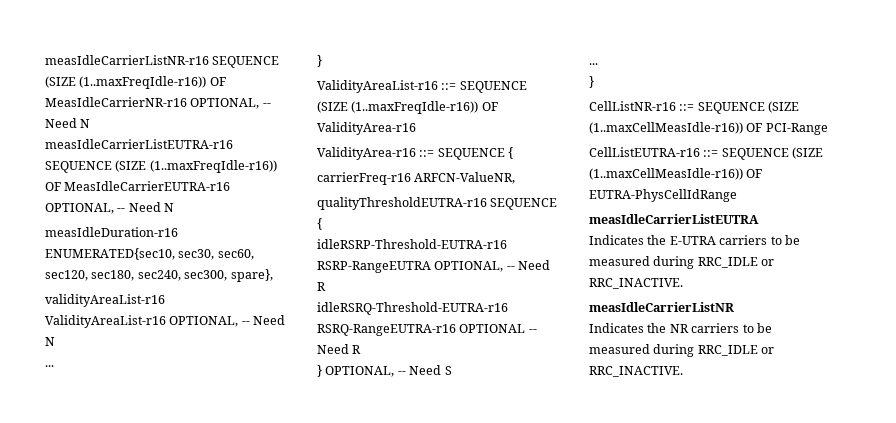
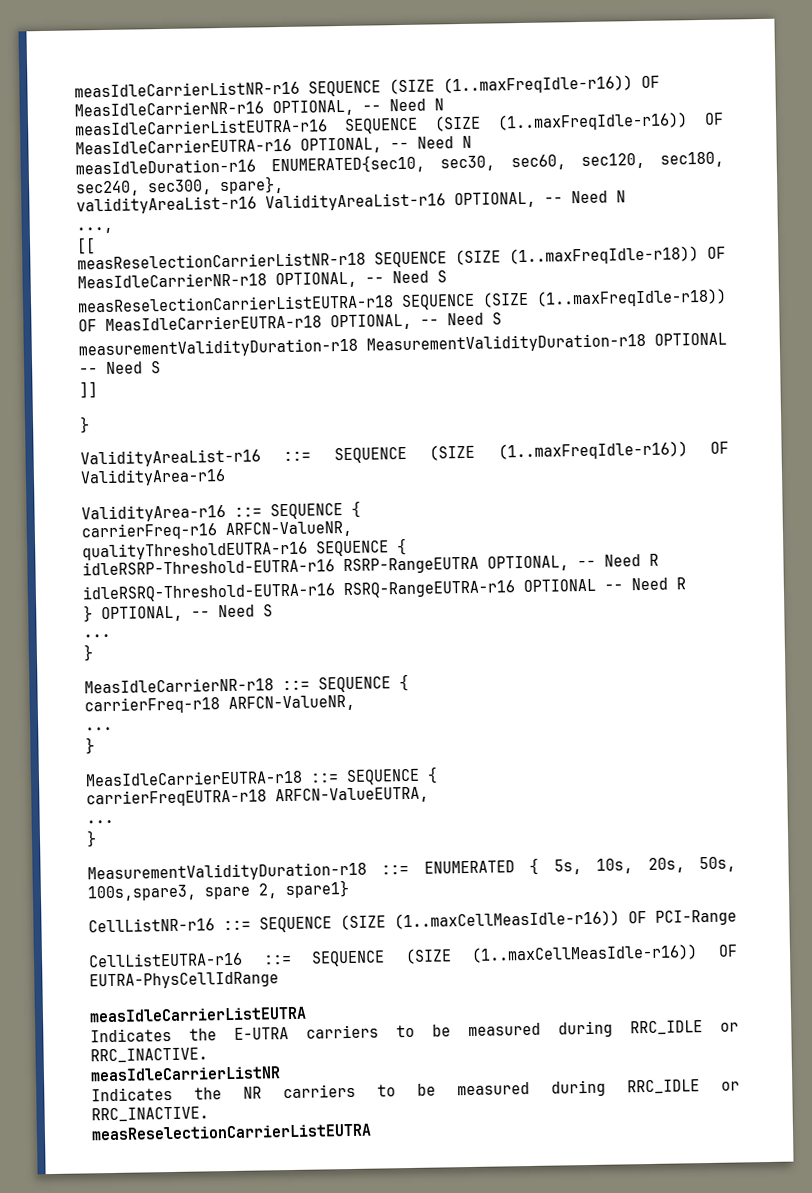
  validityAreaList-r16 ValidityAreaList-r16 OPTIONAL, -- Need N
- ...
+ ...,
+ [[
+ measReselectionCarrierListNR-r18 SEQUENCE (SIZE (1..maxFreqIdle-r18)) OF MeasIdleCarrierNR-r18 OPTIONAL, -- Need S
+ measReselectionCarrierListEUTRA-r18 SEQUENCE (SIZE (1..maxFreqIdle-r18)) OF MeasIdleCarrierEUTRA-r18 OPTIONAL, -- Need S
+ measurementValidityDuration-r18 MeasurementValidityDuration-r18 OPTIONAL -- Need S
+ ]]
+ MeasIdleCarrierNR-r18 ::= SEQUENCE {
+ carrierFreq-r18 ARFCN-ValueNR,
+ ...
+ }
+ MeasIdleCarrierEUTRA-r18 ::= SEQUENCE {
+ carrierFreqEUTRA-r18 ARFCN-ValueEUTRA,
+ ...
+ }
+ MeasurementValidityDuration-r18 ::= ENUMERATED { 5s, 10s, 20s, 50s, 100s,spare3, spare 2, spare1}
+ measReselectionCarrierListEUTRA

